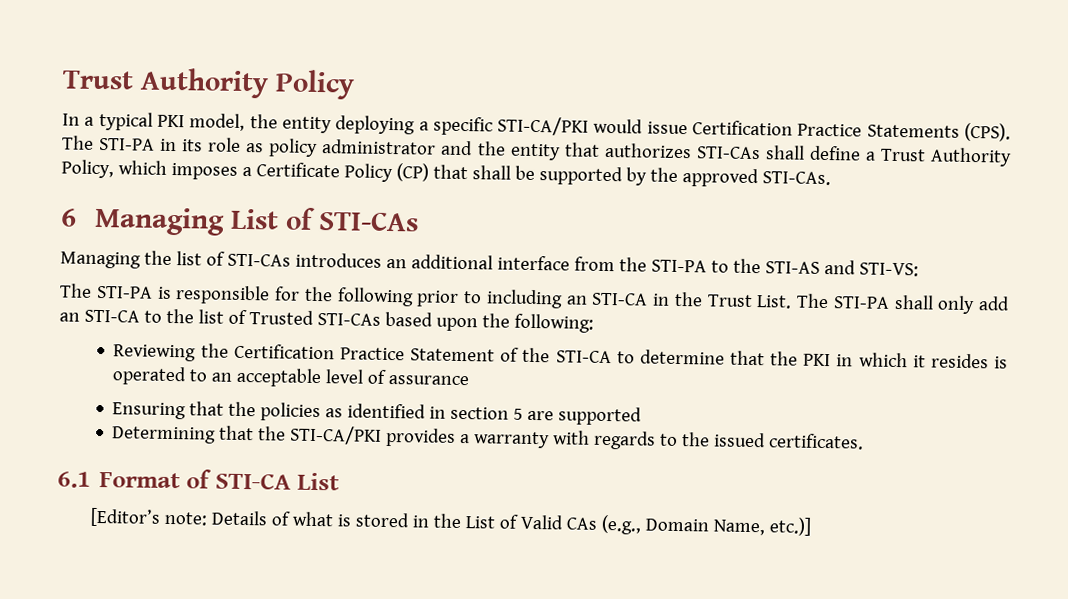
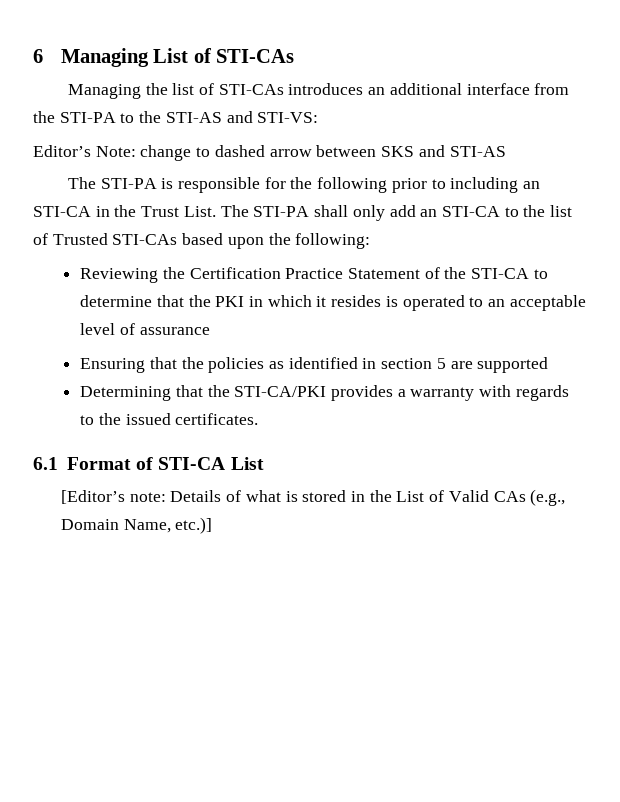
- Trust Authority Policy
- In a typical PKI model, the entity deploying a specific STI-CA/PKI would issue Certification Practice Statements (CPS). The STI-PA in its role as policy administrator and the entity that authorizes STI-CAs shall define a Trust Authority Policy, which imposes a Certificate Policy (CP) that shall be supported by the approved STI-CAs.
+ Editor’s Note: change to dashed arrow between SKS and STI-AS

